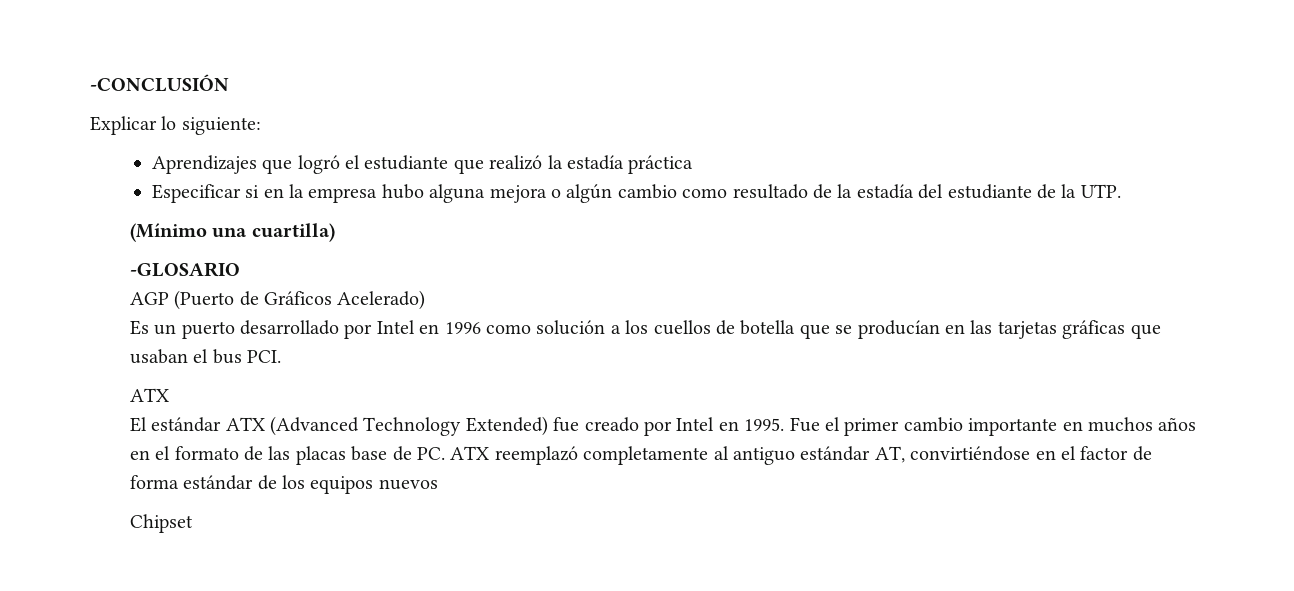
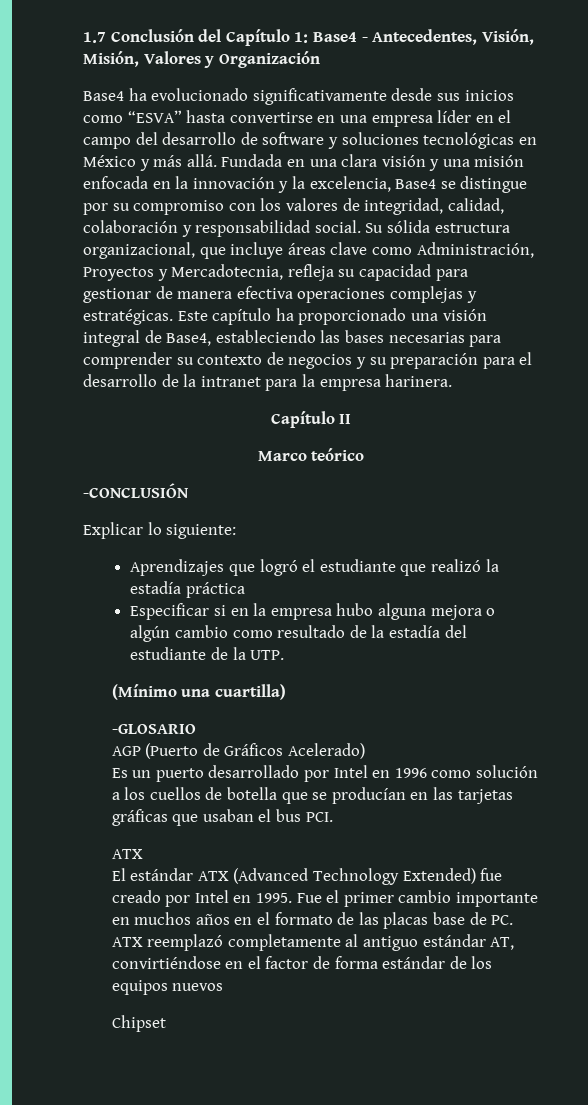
+ 1.7 Conclusión del Capítulo 1: Base4 - Antecedentes, Visión, Misión, Valores y Organización
+ Base4 ha evolucionado significativamente desde sus inicios como “ESVA” hasta convertirse en una empresa líder en el campo del desarrollo de software y soluciones tecnológicas en México y más allá. Fundada en una clara visión y una misión enfocada en la innovación y la excelencia, Base4 se distingue por su compromiso con los valores de integridad, calidad, colaboración y responsabilidad social. Su sólida estructura organizacional, que incluye áreas clave como Administración, Proyectos y Mercadotecnia, refleja su capacidad para gestionar de manera efectiva operaciones complejas y estratégicas. Este capítulo ha proporcionado una visión integral de Base4, estableciendo las bases necesarias para comprender su contexto de negocios y su preparación para el desarrollo de la intranet para la empresa harinera.
+ Capítulo II
+ Marco teórico

